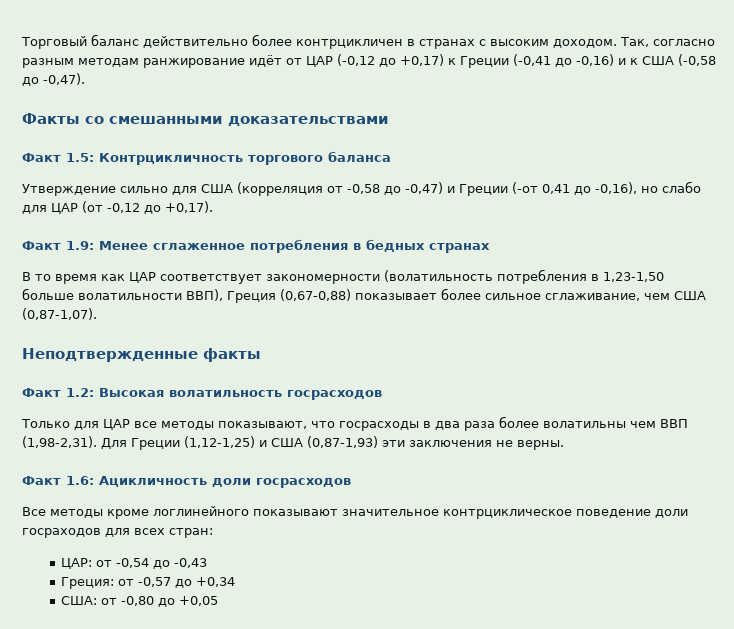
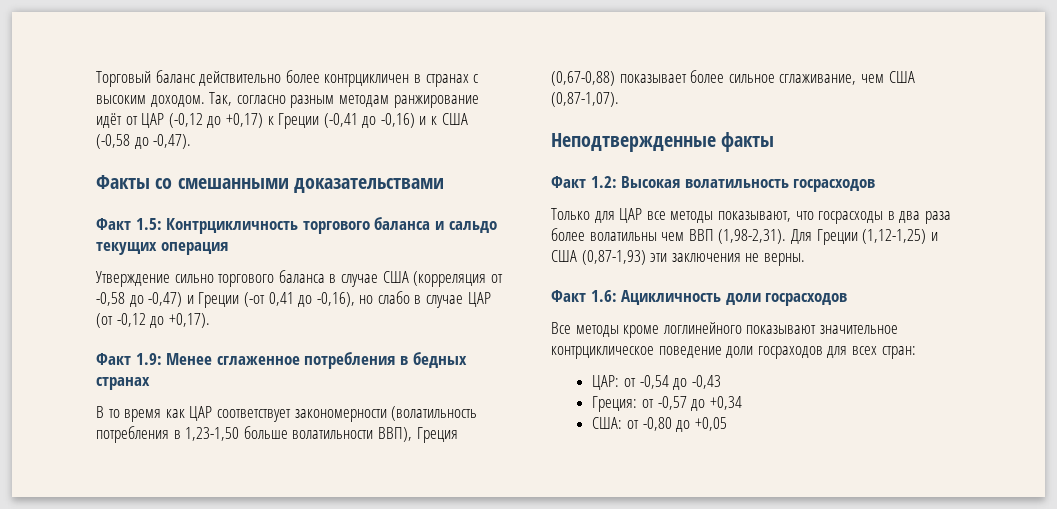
- Факт 1.5: Контрцикличность торгового баланса
- Утверждение сильно для США (корреляция от -0,58 до -0,47) и Греции (-от 0,41 до -0,16), но слабо для ЦАР (от -0,12 до +0,17).
+ Факт 1.5: Контрцикличность торгового баланса и сальдо текущих операция
+ Утверждение сильно торгового баланса в случае США (корреляция от -0,58 до -0,47) и Греции (-от 0,41 до -0,16), но слабо в случае ЦАР (от -0,12 до +0,17).

